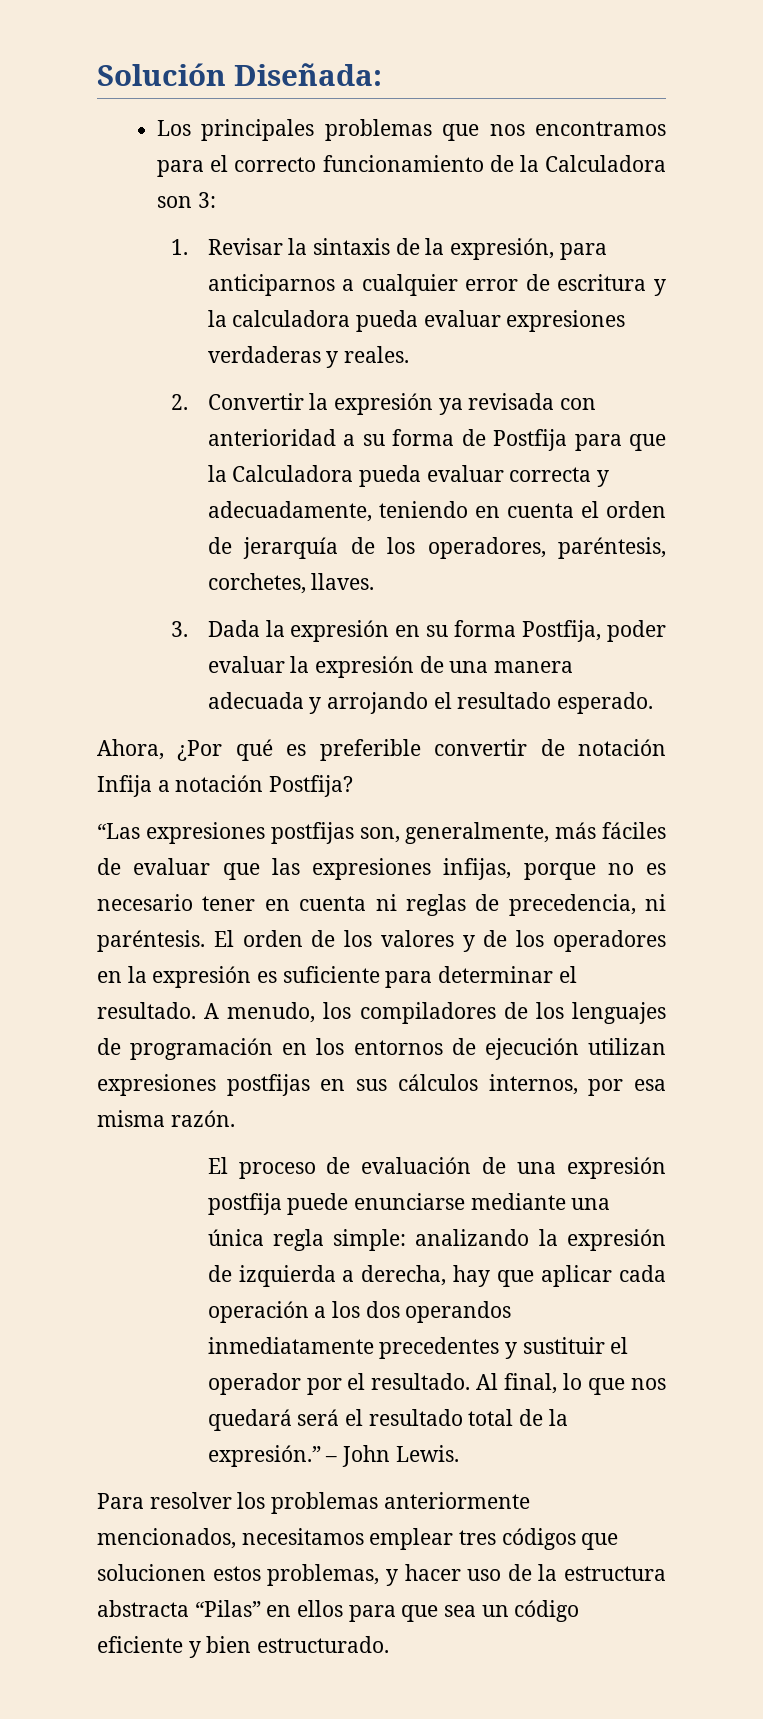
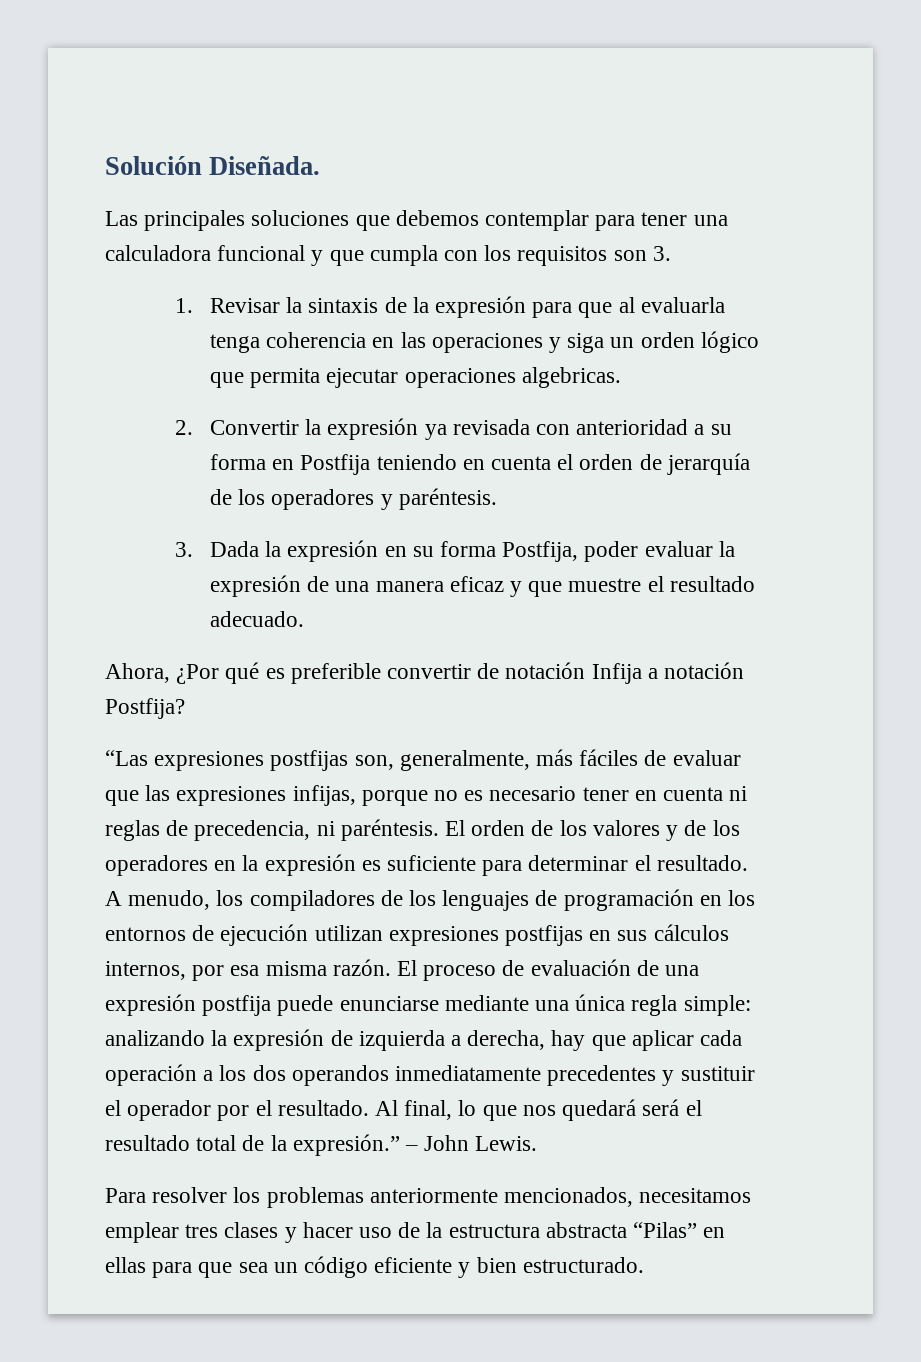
- Solución Diseñada:
- Los principales problemas que nos encontramos para el correcto funcionamiento de la Calculadora son 3:
+ Solución Diseñada.
+ Las principales soluciones que debemos contemplar para tener una calculadora funcional y que cumpla con los requisitos son 3.
- 1. Revisar la sintaxis de la expresión, para anticiparnos a cualquier error de escritura y la calculadora pueda evaluar expresiones verdaderas y reales.
+ 1. Revisar la sintaxis de la expresión para que al evaluarla tenga coherencia en las operaciones y siga un orden lógico que permita ejecutar operaciones algebricas.
- 2. Convertir la expresión ya revisada con anterioridad a su forma de Postfija para que la Calculadora pueda evaluar correcta y adecuadamente, teniendo en cuenta el orden de jerarquía de los operadores, paréntesis, corchetes, llaves.
+ 2. Convertir la expresión ya revisada con anterioridad a su forma en Postfija teniendo en cuenta el orden de jerarquía de los operadores y paréntesis.
- 3. Dada la expresión en su forma Postfija, poder evaluar la expresión de una manera adecuada y arrojando el resultado esperado.
+ 3. Dada la expresión en su forma Postfija, poder evaluar la expresión de una manera eficaz y que muestre el resultado adecuado.
- A menudo, los compiladores de los lenguajes de programación en los entornos de ejecución utilizan expresiones postfijas en sus cálculos internos, por esa misma razón.
- El proceso de evaluación de una expresión postfija puede enunciarse mediante una única regla simple:
+ A menudo, los compiladores de los lenguajes de programación en los entornos de ejecución utilizan expresiones postfijas en sus cálculos internos, por esa misma razón. El proceso de evaluación de una expresión postfija puede enunciarse mediante una única regla simple:
- Para resolver los problemas anteriormente mencionados, necesitamos emplear tres códigos que solucionen estos problemas, y hacer uso de la estructura abstracta “Pilas” en ellos para que sea un código eficiente y bien estructurado.
+ Para resolver los problemas anteriormente mencionados, necesitamos emplear tres clases y hacer uso de la estructura abstracta “Pilas” en ellas para que sea un código eficiente y bien estructurado.

